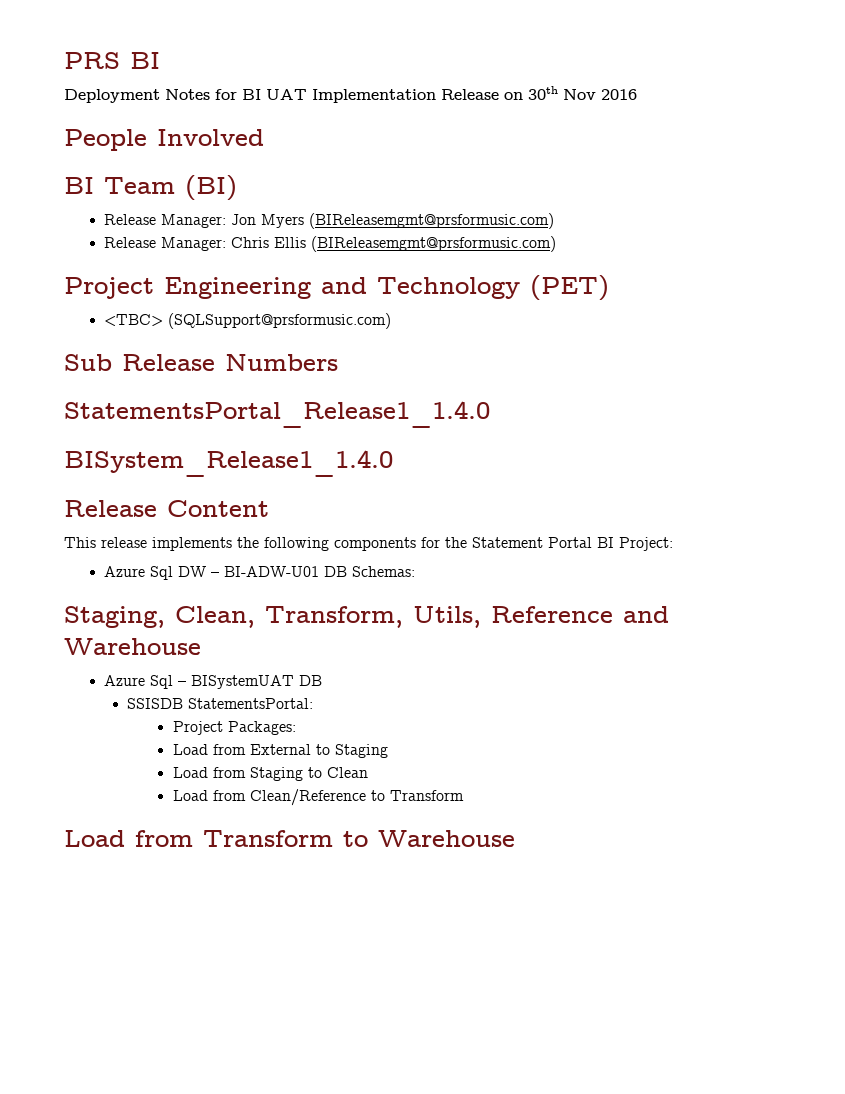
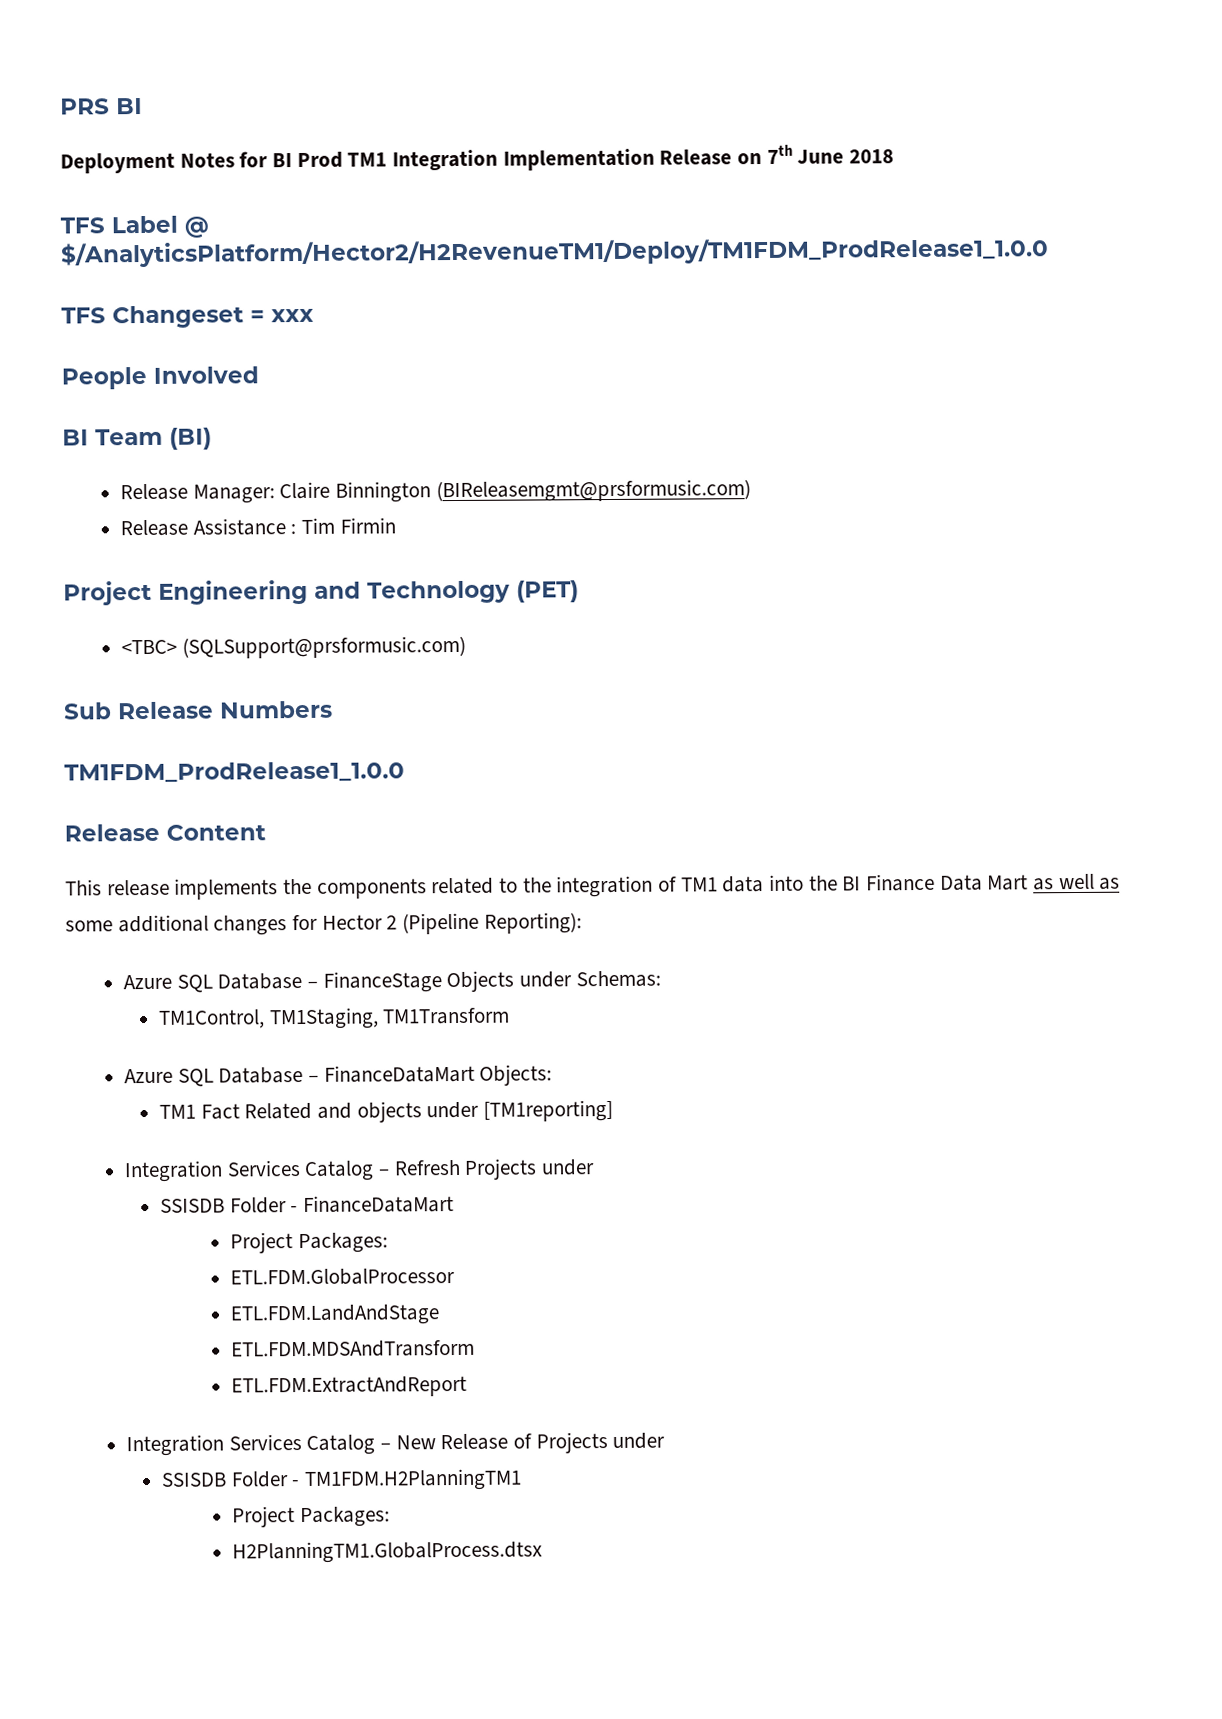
- Deployment Notes for BI UAT Implementation Release on 30th Nov 2016
+ Deployment Notes for BI Prod TM1 Integration Implementation Release on 7th June 2018
+ TFS Label @ $/AnalyticsPlatform/Hector2/H2RevenueTM1/Deploy/TM1FDM_ProdRelease1_1.0.0
+ TFS Changeset = xxx
- Release Manager: Jon Myers (BIReleasemgmt@prsformusic.com)
+ Release Manager: Claire Binnington (BIReleasemgmt@prsformusic.com)
- Release Manager: Chris Ellis (BIReleasemgmt@prsformusic.com)
+ Release Assistance : Tim Firmin
- StatementsPortal_Release1_1.4.0
- BISystem_Release1_1.4.0
+ TM1FDM_ProdRelease1_1.0.0
- This release implements the following components for the Statement Portal BI Project:
- Azure Sql DW – BI-ADW-U01 DB Schemas:
- Staging, Clean, Transform, Utils, Reference and Warehouse
- Azure Sql – BISystemUAT DB
- SSISDB StatementsPortal:
+ This release implements the components related to the integration of TM1 data into the BI Finance Data Mart as well as some additional changes for Hector 2 (Pipeline Reporting):
+ Azure SQL Database – FinanceStage Objects under Schemas:
+ TM1Control, TM1Staging, TM1Transform
+ Azure SQL Database – FinanceDataMart Objects:
+ TM1 Fact Related and objects under [TM1reporting]
+ Integration Services Catalog – Refresh Projects under
+ SSISDB Folder - FinanceDataMart
  Project Packages:
- Load from External to Staging
- Load from Staging to Clean
- Load from Clean/Reference to Transform
- Load from Transform to Warehouse
+ ETL.FDM.GlobalProcessor
+ ETL.FDM.LandAndStage
+ ETL.FDM.MDSAndTransform
+ ETL.FDM.ExtractAndReport
+ Integration Services Catalog – New Release of Projects under
+ SSISDB Folder - TM1FDM.H2PlanningTM1
+ Project Packages:
+ H2PlanningTM1.GlobalProcess.dtsx

